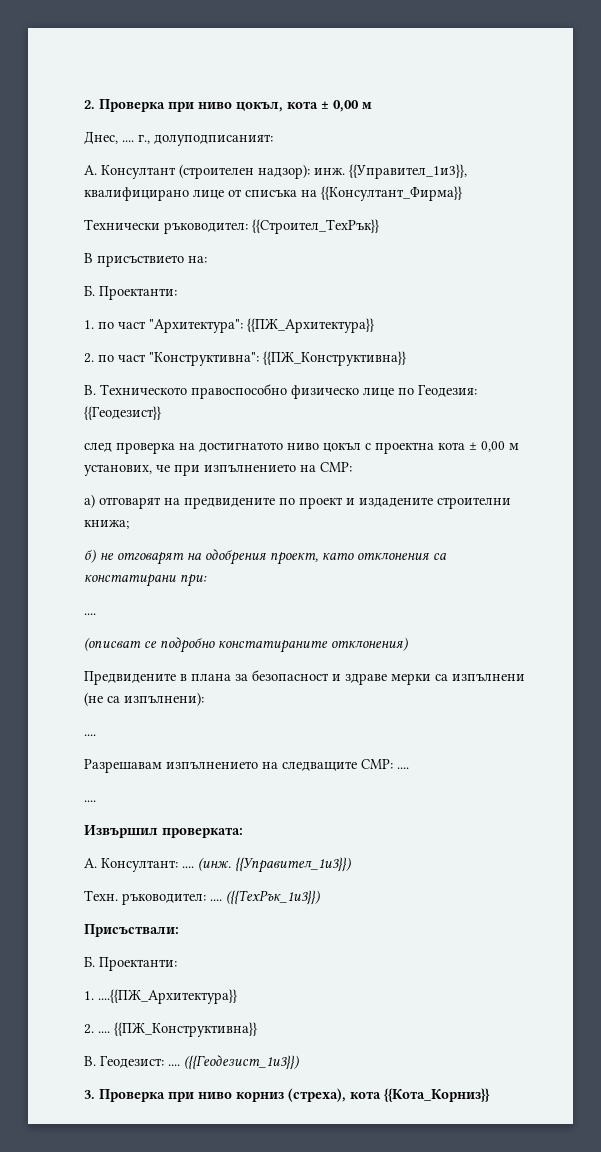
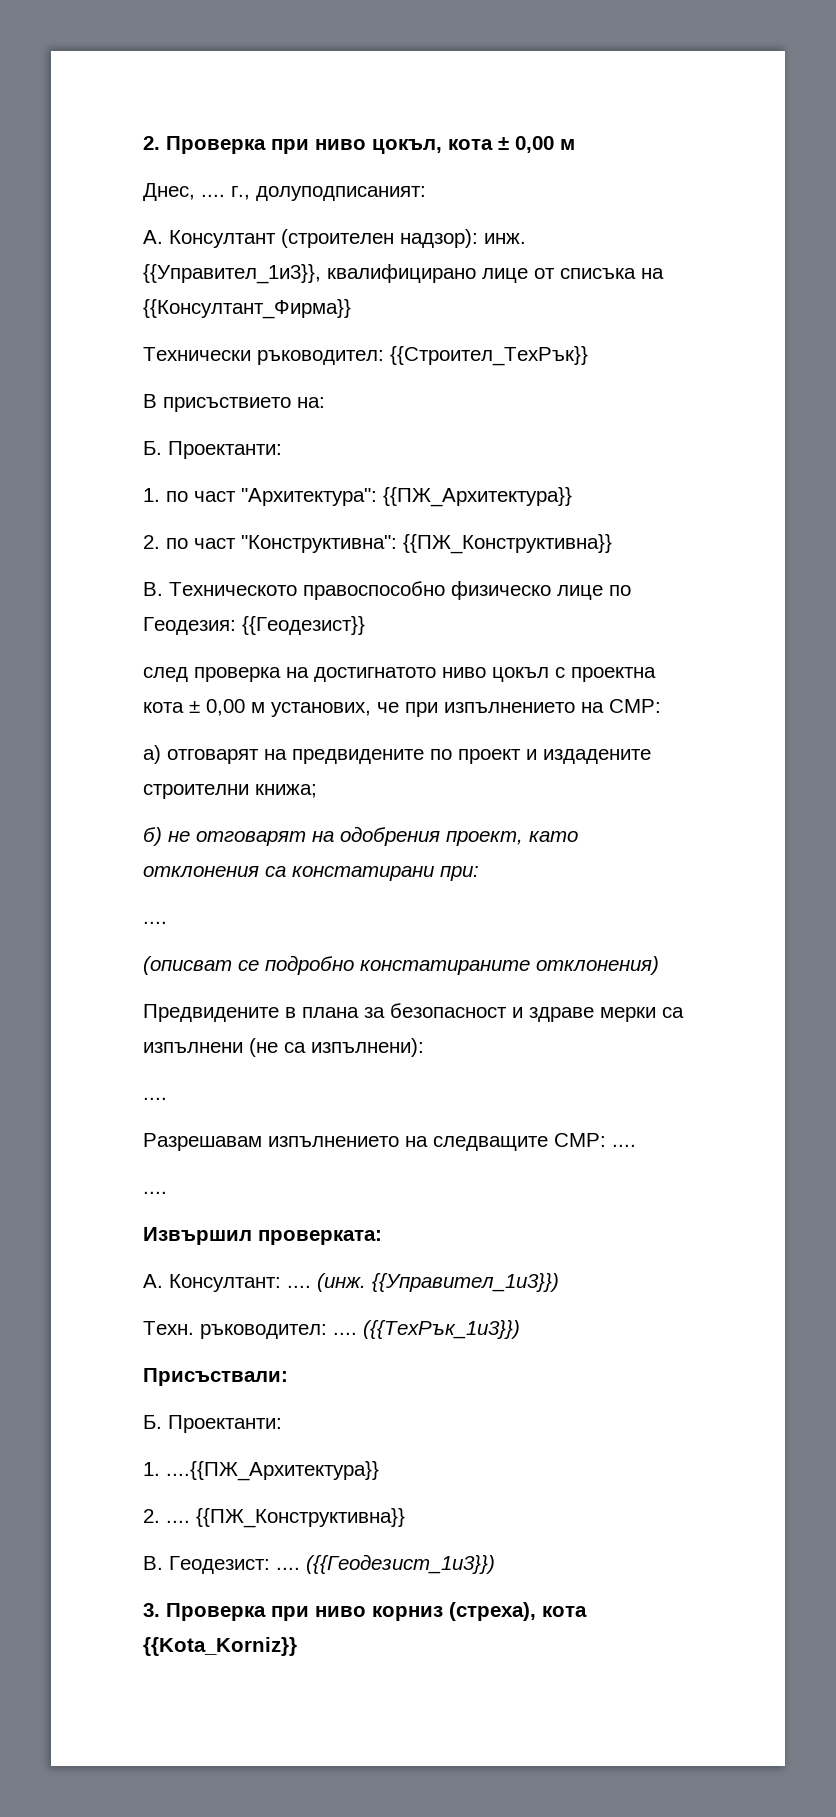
- 3. Проверка при ниво корниз (стреха), кота {{Кота_Корниз}}
+ 3. Проверка при ниво корниз (стреха), кота {{Kota_Korniz}}

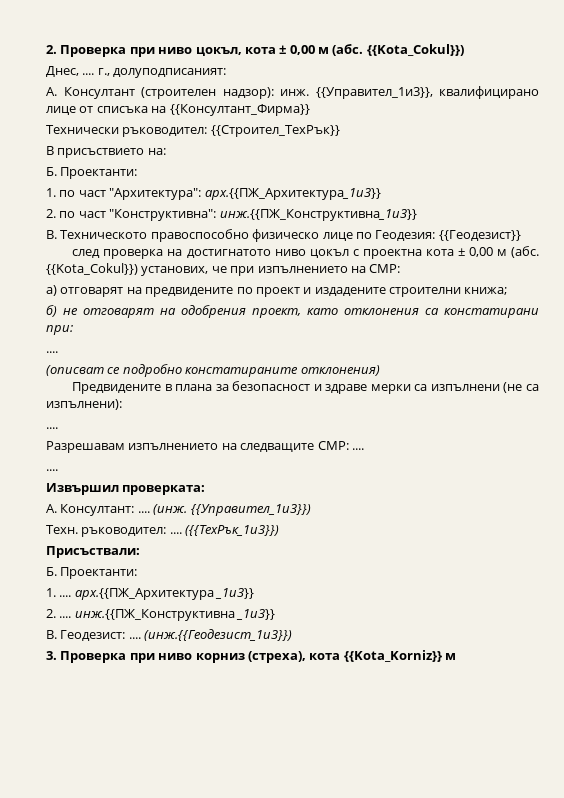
- 2. Проверка при ниво цокъл, кота ± 0,00 м
+ 2. Проверка при ниво цокъл, кота ± 0,00 м (абс. {{Kota_Cokul}})
- 1. по част "Архитектура": {{ПЖ_Архитектура}}
+ 1. по част "Архитектура": арх.{{ПЖ_Архитектура_1и3}}
- 2. по част "Конструктивна": {{ПЖ_Конструктивна}}
+ 2. по част "Конструктивна": инж.{{ПЖ_Конструктивна_1и3}}
- след проверка на достигнатото ниво цокъл с проектна кота ± 0,00 м установих, че при изпълнението на СМР:
+ след проверка на достигнатото ниво цокъл с проектна кота ± 0,00 м (абс. {{Kota_Cokul}}) установих, че при изпълнението на СМР:
- 1. ....{{ПЖ_Архитектура}}
+ 1. .... арх.{{ПЖ_Архитектура _1и3}}
- 2. .... {{ПЖ_Конструктивна}}
+ 2. .... инж.{{ПЖ_Конструктивна _1и3}}
- ({{Геодезист_1и3}})
+ (инж.{{Геодезист_1и3}})
- 3. Проверка при ниво корниз (стреха), кота {{Kota_Korniz}}
+ 3. Проверка при ниво корниз (стреха), кота {{Kota_Korniz}} м

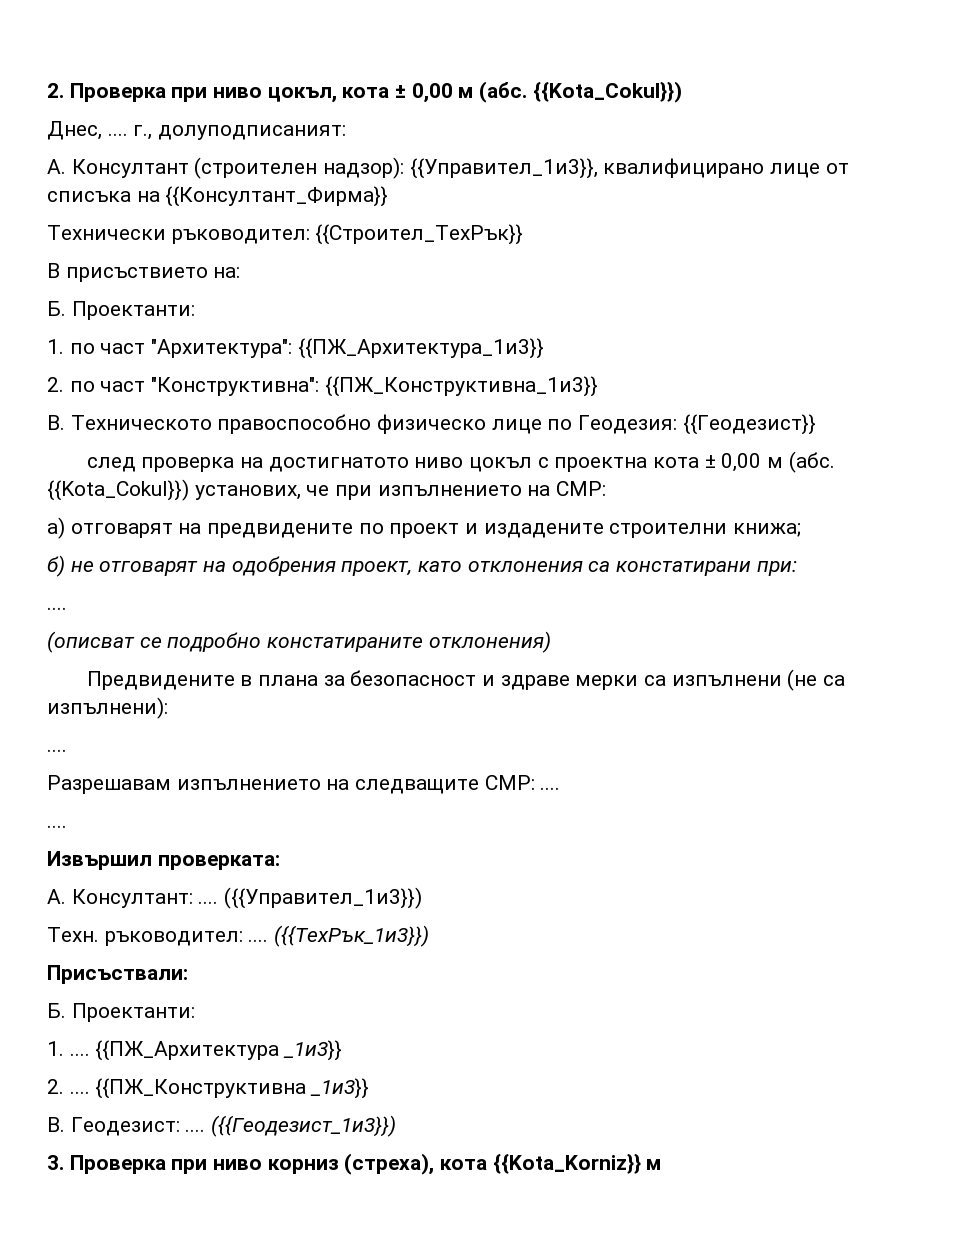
- А. Консултант (строителен надзор): инж. {{Управител_1и3}}, квалифицирано лице от списъка на {{Консултант_Фирма}}
+ А. Консултант (строителен надзор): {{Управител_1и3}}, квалифицирано лице от списъка на {{Консултант_Фирма}}
- 1. по част "Архитектура": арх.{{ПЖ_Архитектура_1и3}}
+ 1. по част "Архитектура": {{ПЖ_Архитектура_1и3}}
- 2. по част "Конструктивна": инж.{{ПЖ_Конструктивна_1и3}}
+ 2. по част "Конструктивна": {{ПЖ_Конструктивна_1и3}}
- (инж. {{Управител_1и3}})
+ ({{Управител_1и3}})
- 1. .... арх.{{ПЖ_Архитектура _1и3}}
+ 1. .... {{ПЖ_Архитектура _1и3}}
- 2. .... инж.{{ПЖ_Конструктивна _1и3}}
+ 2. .... {{ПЖ_Конструктивна _1и3}}
- (инж.{{Геодезист_1и3}})
+ ({{Геодезист_1и3}})

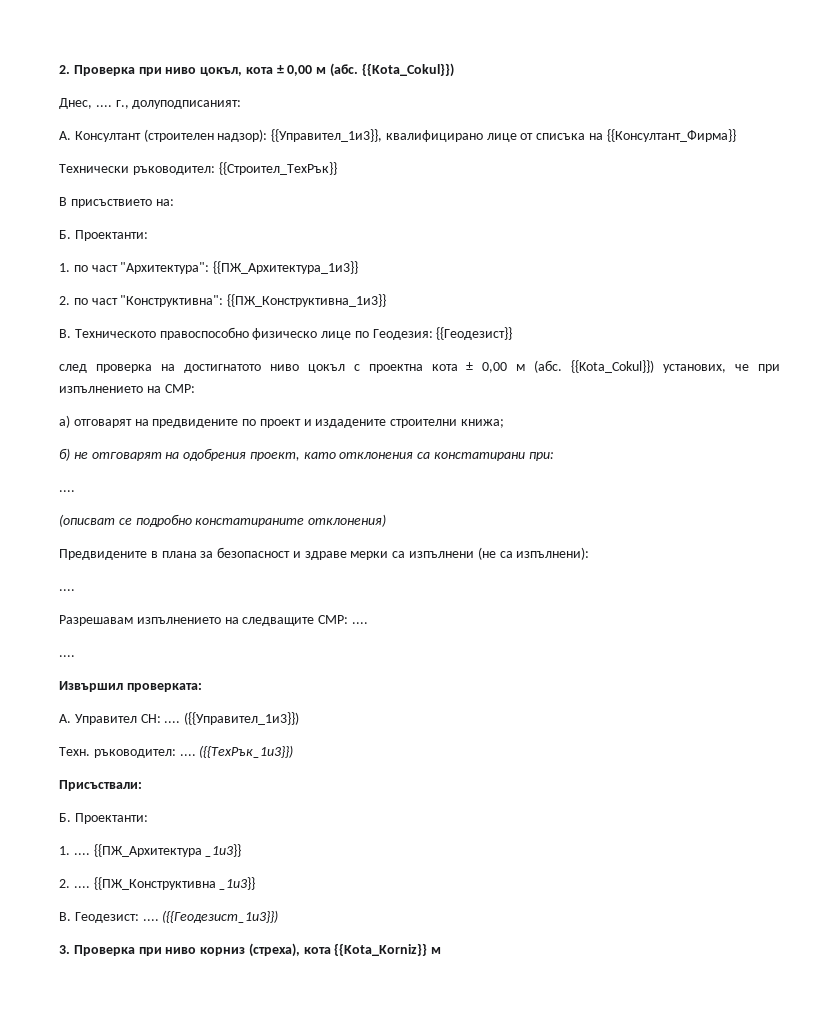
- А. Консултант: ....
+ А. Управител СН: ....

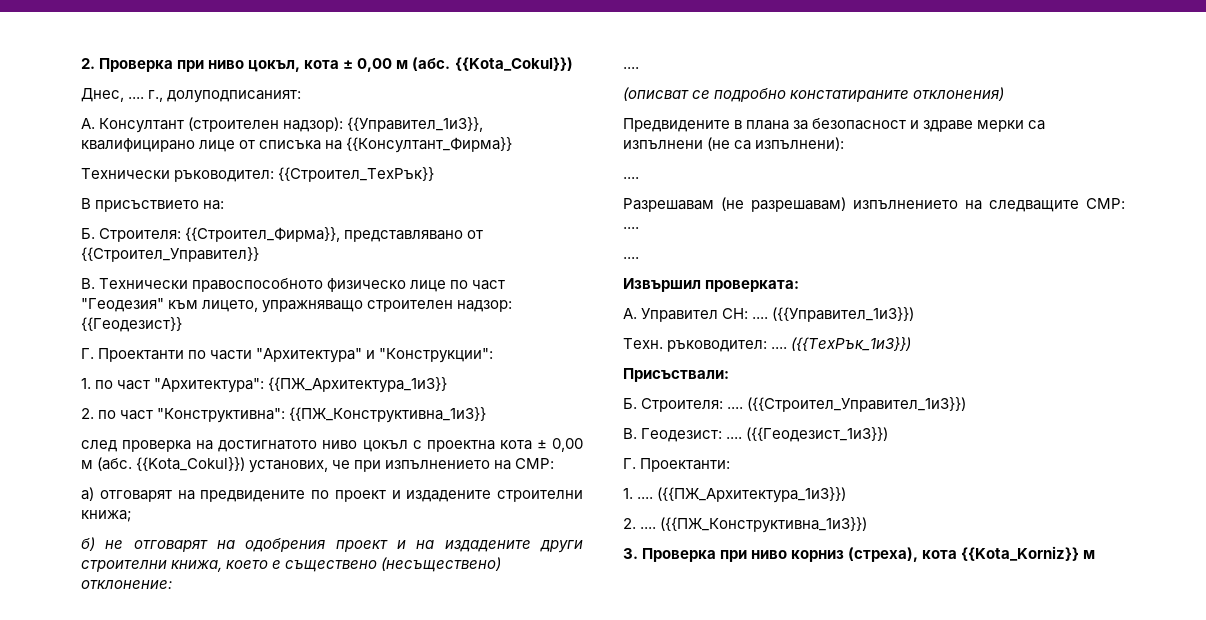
  В присъствието на:
- Б. Проектанти:
+ Б. Строителя: {{Строител_Фирма}}, представлявано от {{Строител_Управител}}
+ В. Технически правоспособното физическо лице по част "Геодезия" към лицето, упражняващо строителен надзор: {{Геодезист}}
+ Г. Проектанти по части "Архитектура" и "Конструкции":
- В. Техническото правоспособно физическо лице по Геодезия: {{Геодезист}}
- б) не отговарят на одобрения проект, като отклонения са констатирани при:
+ б) не отговарят на одобрения проект и на издадените други строителни книжа, което е съществено (несъществено) отклонение:
- Разрешавам изпълнението на следващите СМР: ....
+ Разрешавам (не разрешавам) изпълнението на следващите СМР: ....
  Присъствали:
- Б. Проектанти:
- 1. .... {{ПЖ_Архитектура _1и3}}
- 2. .... {{ПЖ_Конструктивна _1и3}}
+ Б. Строителя: .... ({{Строител_Управител_1и3}})
  В. Геодезист: .... ({{Геодезист_1и3}})
+ Г. Проектанти:
+ 1. .... ({{ПЖ_Архитектура_1и3}})
+ 2. .... ({{ПЖ_Конструктивна_1и3}})

